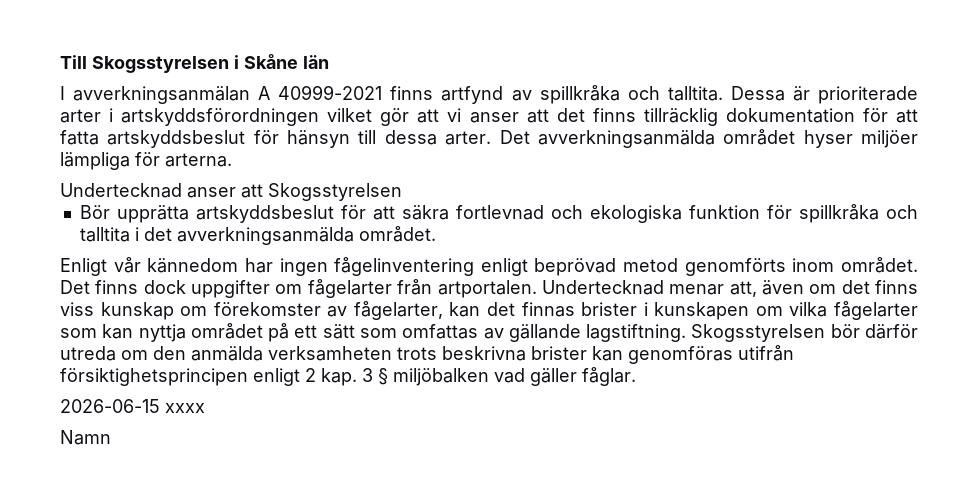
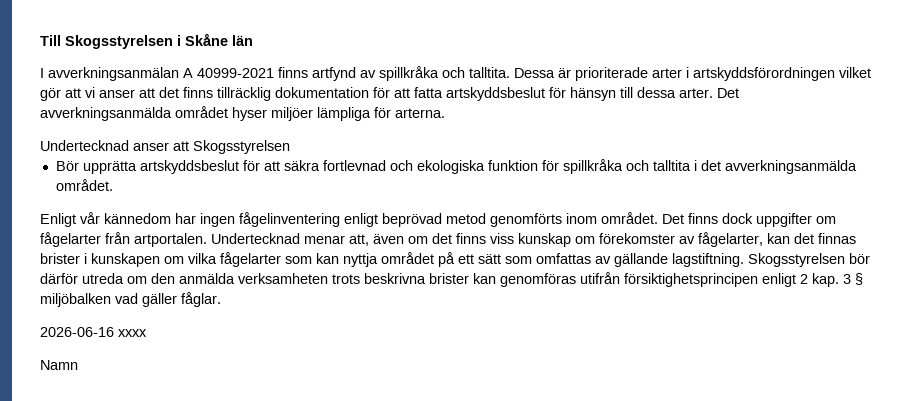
- 2026-06-15 xxxx
+ 2026-06-16 xxxx

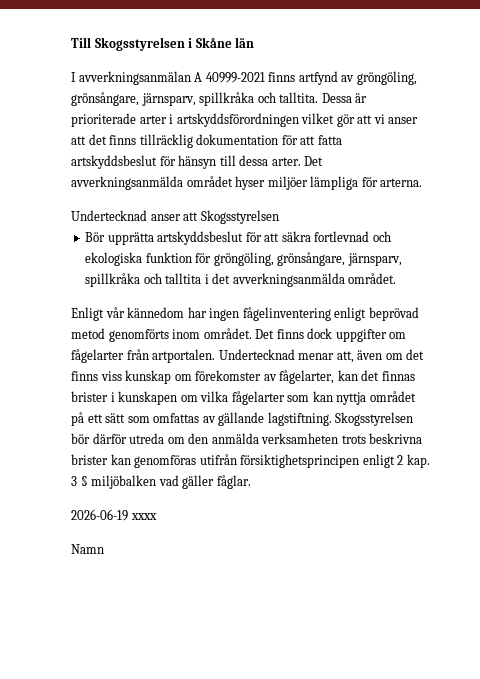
- I avverkningsanmälan A 40999-2021 finns artfynd av spillkråka och talltita.
+ I avverkningsanmälan A 40999-2021 finns artfynd av gröngöling, grönsångare, järnsparv, spillkråka och talltita.
- Bör upprätta artskyddsbeslut för att säkra fortlevnad och ekologiska funktion för spillkråka och talltita i det avverkningsanmälda området.
+ Bör upprätta artskyddsbeslut för att säkra fortlevnad och ekologiska funktion för gröngöling, grönsångare, järnsparv, spillkråka och talltita i det avverkningsanmälda området.
- 2026-06-16 xxxx
+ 2026-06-19 xxxx

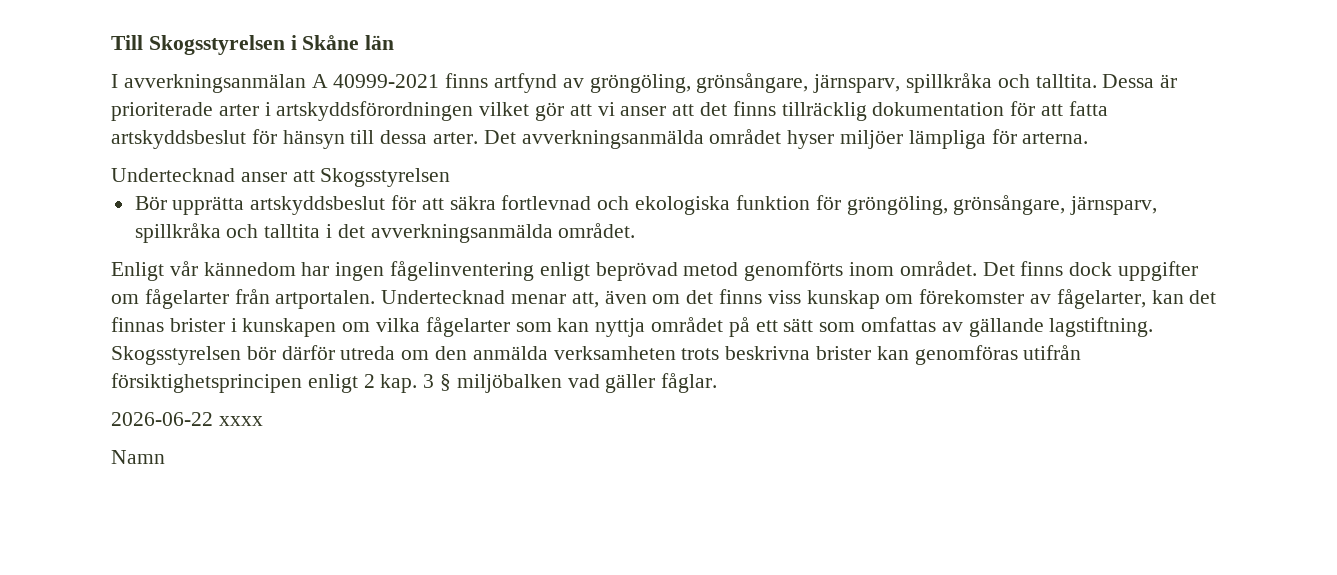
- 2026-06-19 xxxx
+ 2026-06-22 xxxx

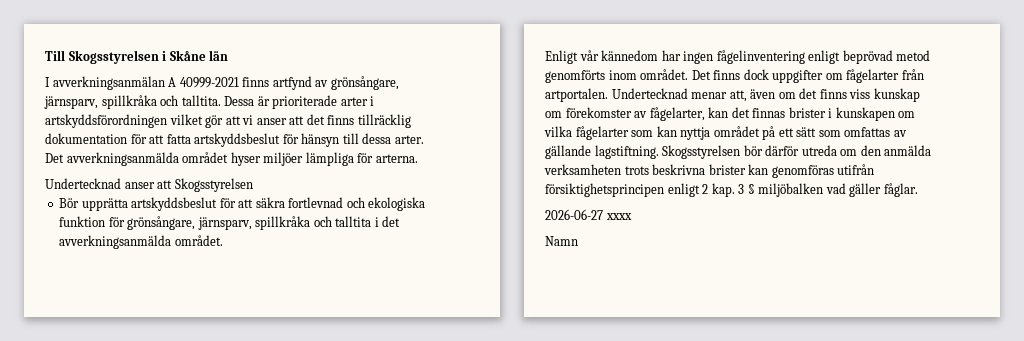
- I avverkningsanmälan A 40999-2021 finns artfynd av gröngöling, grönsångare, järnsparv, spillkråka och talltita.
+ I avverkningsanmälan A 40999-2021 finns artfynd av grönsångare, järnsparv, spillkråka och talltita.
- Bör upprätta artskyddsbeslut för att säkra fortlevnad och ekologiska funktion för gröngöling, grönsångare, järnsparv, spillkråka och talltita i det avverkningsanmälda området.
+ Bör upprätta artskyddsbeslut för att säkra fortlevnad och ekologiska funktion för grönsångare, järnsparv, spillkråka och talltita i det avverkningsanmälda området.
- 2026-06-22 xxxx
+ 2026-06-27 xxxx

